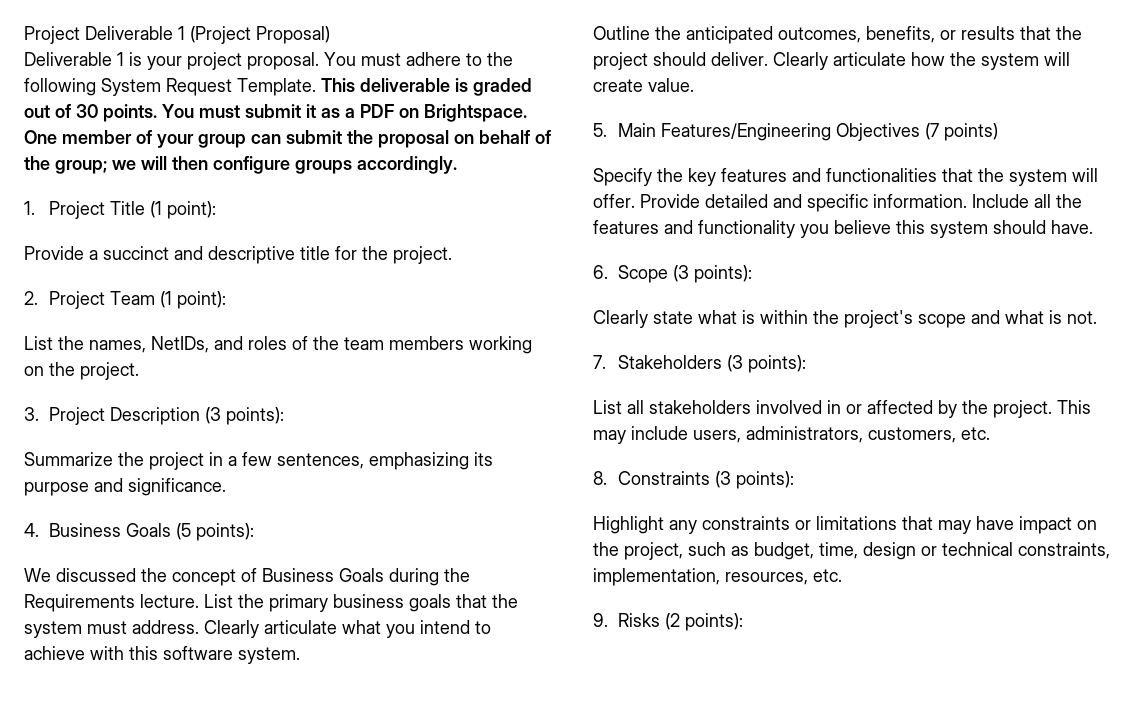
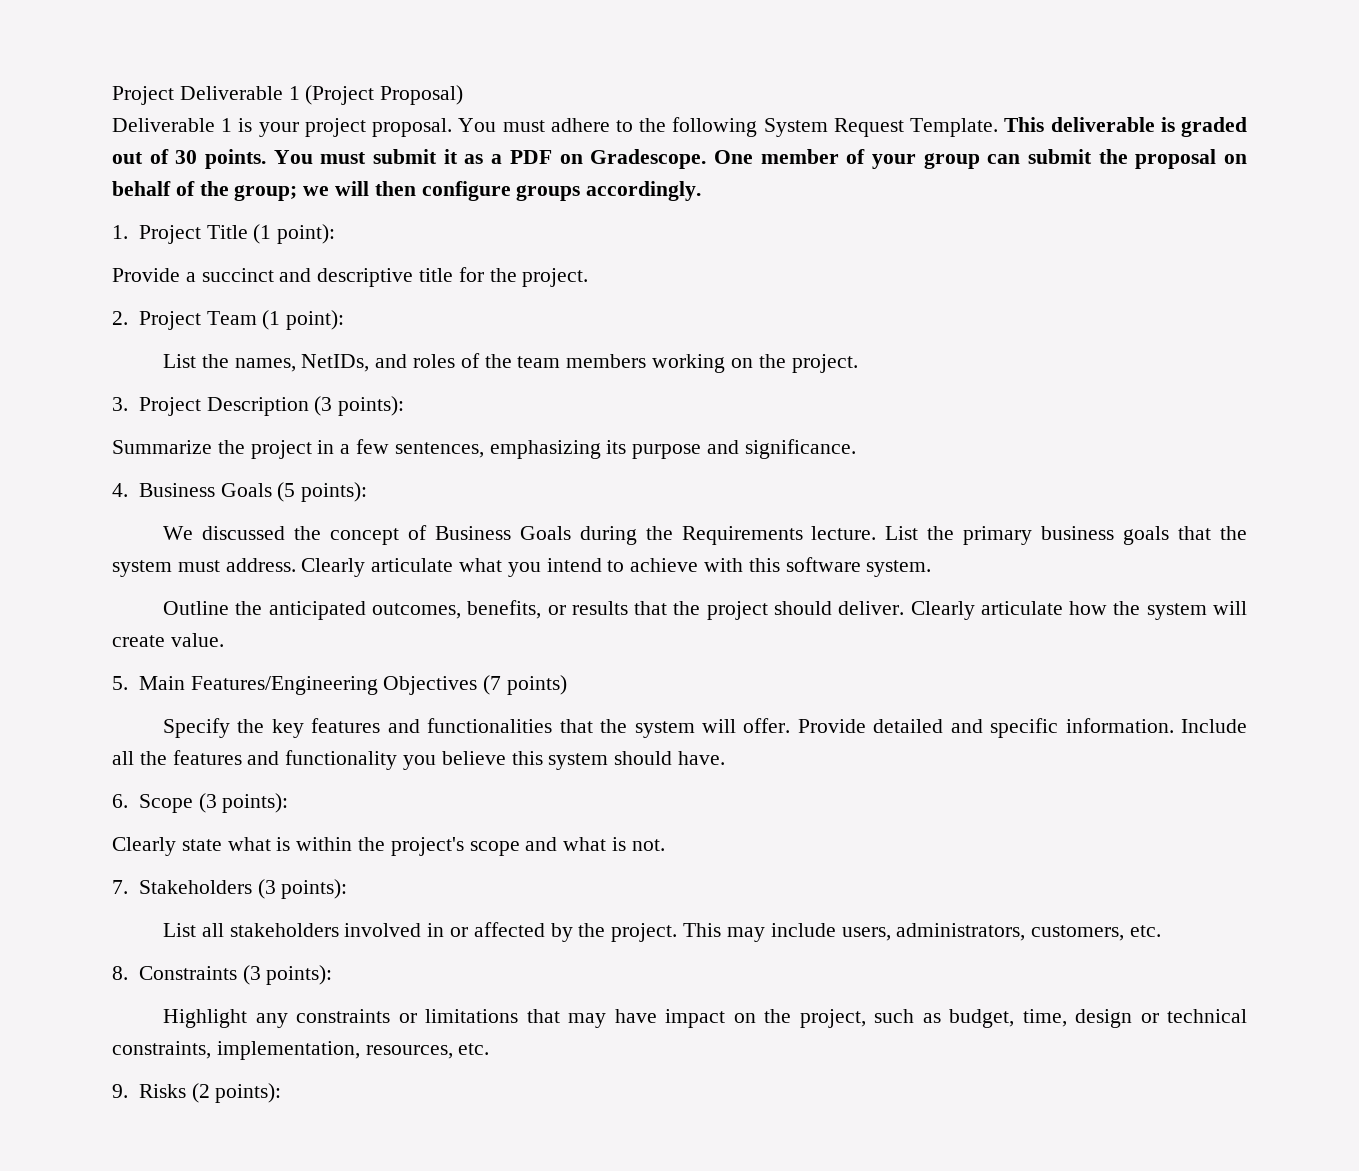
- You must submit it as a PDF on Brightspace.
+ You must submit it as a PDF on Gradescope.

